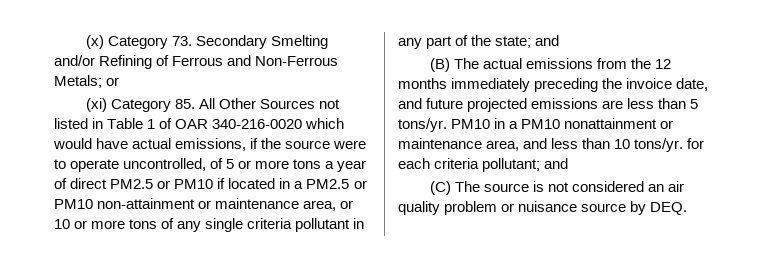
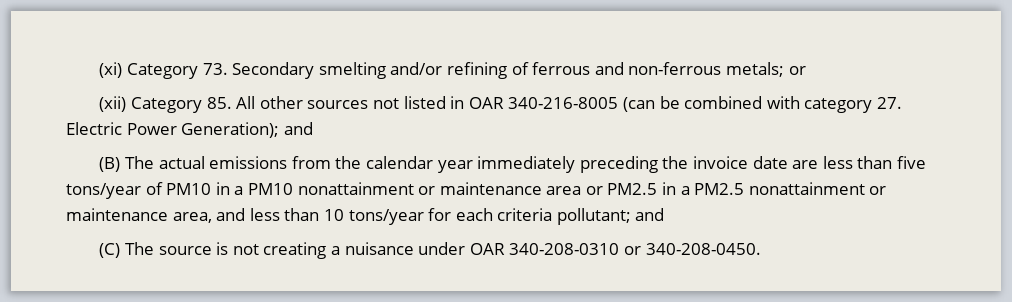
- (x) Category 73. Secondary Smelting and/or Refining of Ferrous and Non-Ferrous Metals; or
+ (xi) Category 73. Secondary smelting and/or refining of ferrous and non-ferrous metals; or
- (xi) Category 85. All Other Sources not listed in Table 1 of OAR 340-216-0020 which would have actual emissions, if the source were to operate uncontrolled, of 5 or more tons a year of direct PM2.5 or PM10 if located in a PM2.5 or PM10 non-attainment or maintenance area, or 10 or more tons of any single criteria pollutant in any part of the state; and
+ (xii) Category 85. All other sources not listed in OAR 340-216-8005 (can be combined with category 27. Electric Power Generation); and
- (B) The actual emissions from the 12 months immediately preceding the invoice date, and future projected emissions are less than 5 tons/yr. PM10 in a PM10 nonattainment or maintenance area, and less than 10 tons/yr. for each criteria pollutant; and
+ (B) The actual emissions from the calendar year immediately preceding the invoice date are less than five tons/year of PM10 in a PM10 nonattainment or maintenance area or PM2.5 in a PM2.5 nonattainment or maintenance area, and less than 10 tons/year for each criteria pollutant; and
- (C) The source is not considered an air quality problem or nuisance source by DEQ.
+ (C) The source is not creating a nuisance under OAR 340-208-0310 or 340-208-0450.

